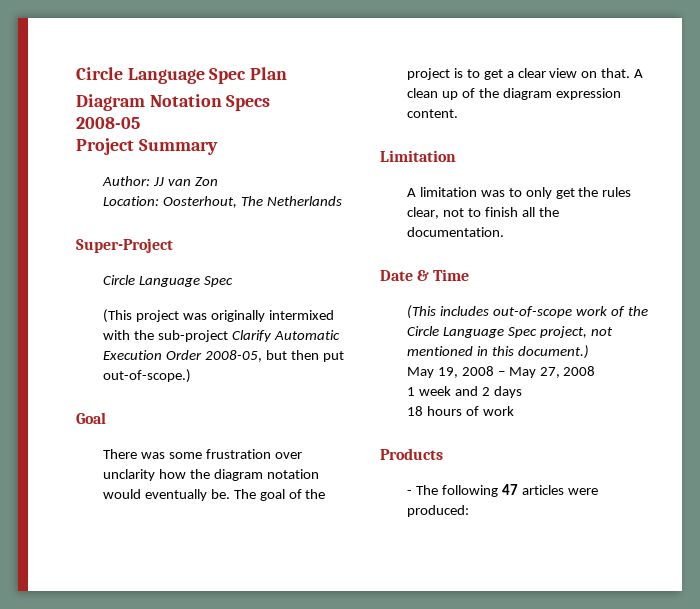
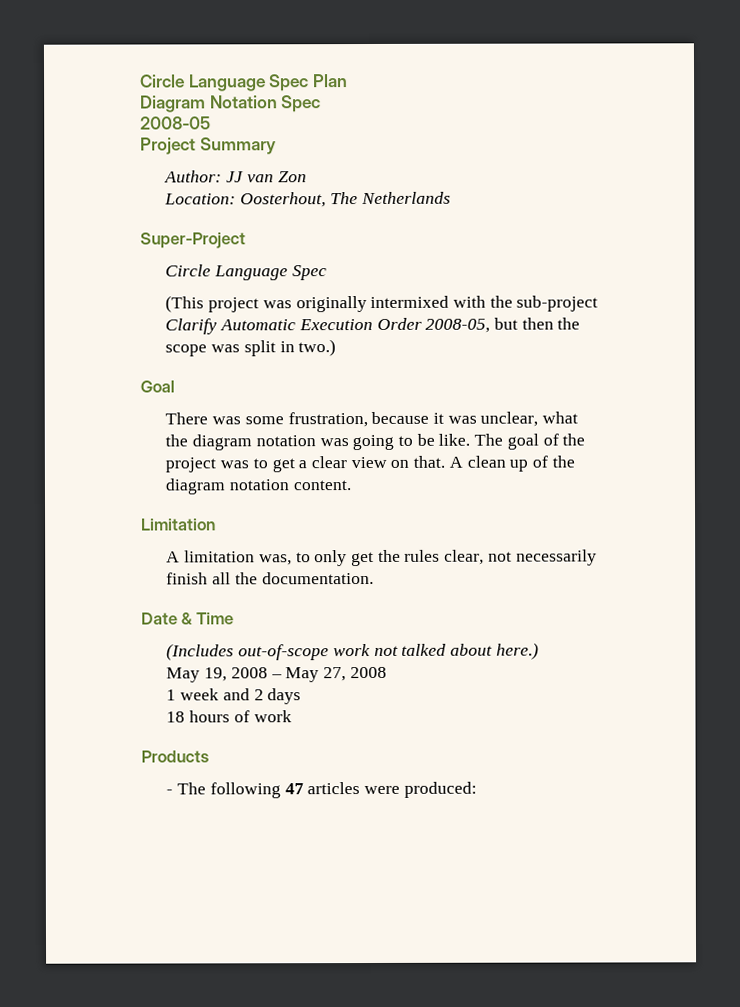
- Diagram Notation Specs
+ Diagram Notation Spec
- (This project was originally intermixed with the sub-project Clarify Automatic Execution Order 2008-05, but then put out-of-scope.)
+ (This project was originally intermixed with the sub-project Clarify Automatic Execution Order 2008-05, but then the scope was split in two.)
  Goal
- There was some frustration over unclarity how the diagram notation would eventually be.
+ There was some frustration, because it was unclear, what the diagram notation was going to be like.
- The goal of the project is to get a clear view on that.
+ The goal of the project was to get a clear view on that.
- A clean up of the diagram expression content.
+ A clean up of the diagram notation content.
- A limitation was to only get the rules clear, not to finish all the documentation.
+ A limitation was, to only get the rules clear, not necessarily finish all the documentation.
- (This includes out-of-scope work of the Circle Language Spec project, not mentioned in this document.)
+ (Includes out-of-scope work not talked about here.)

